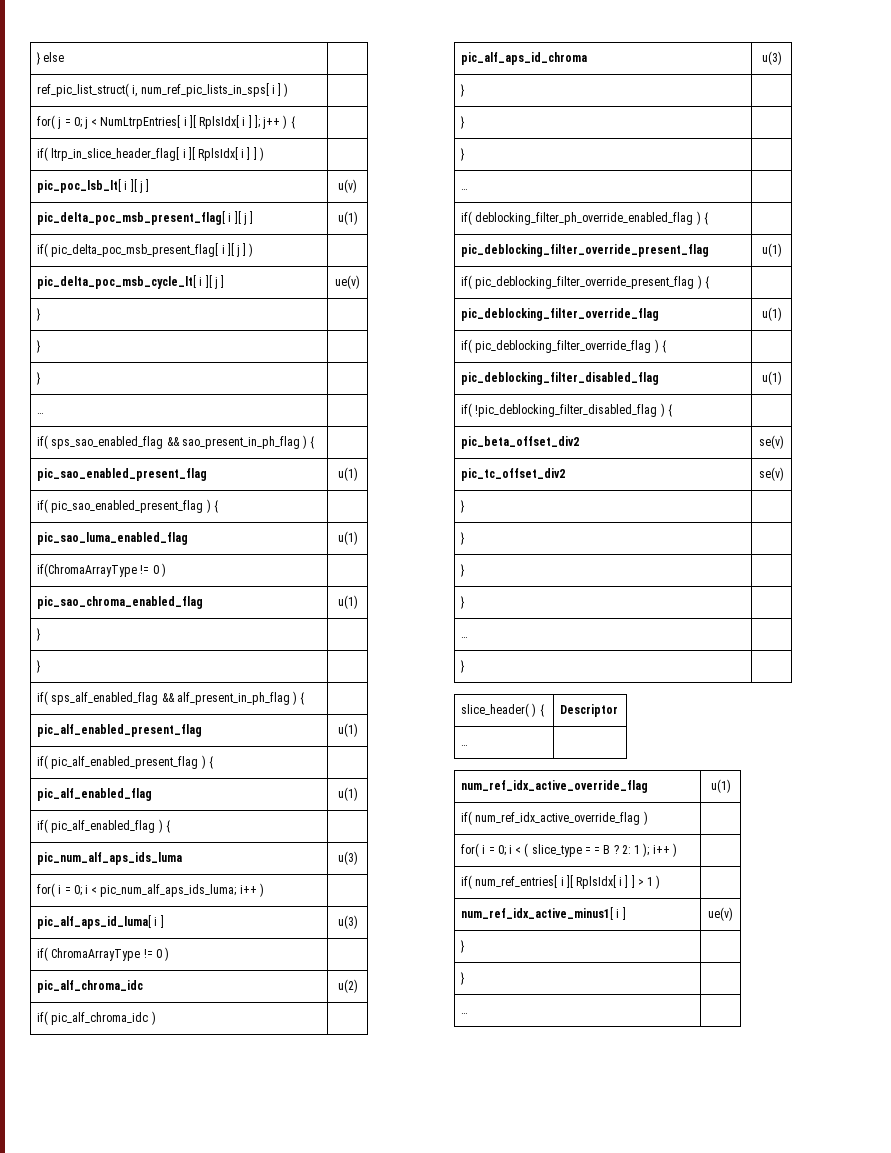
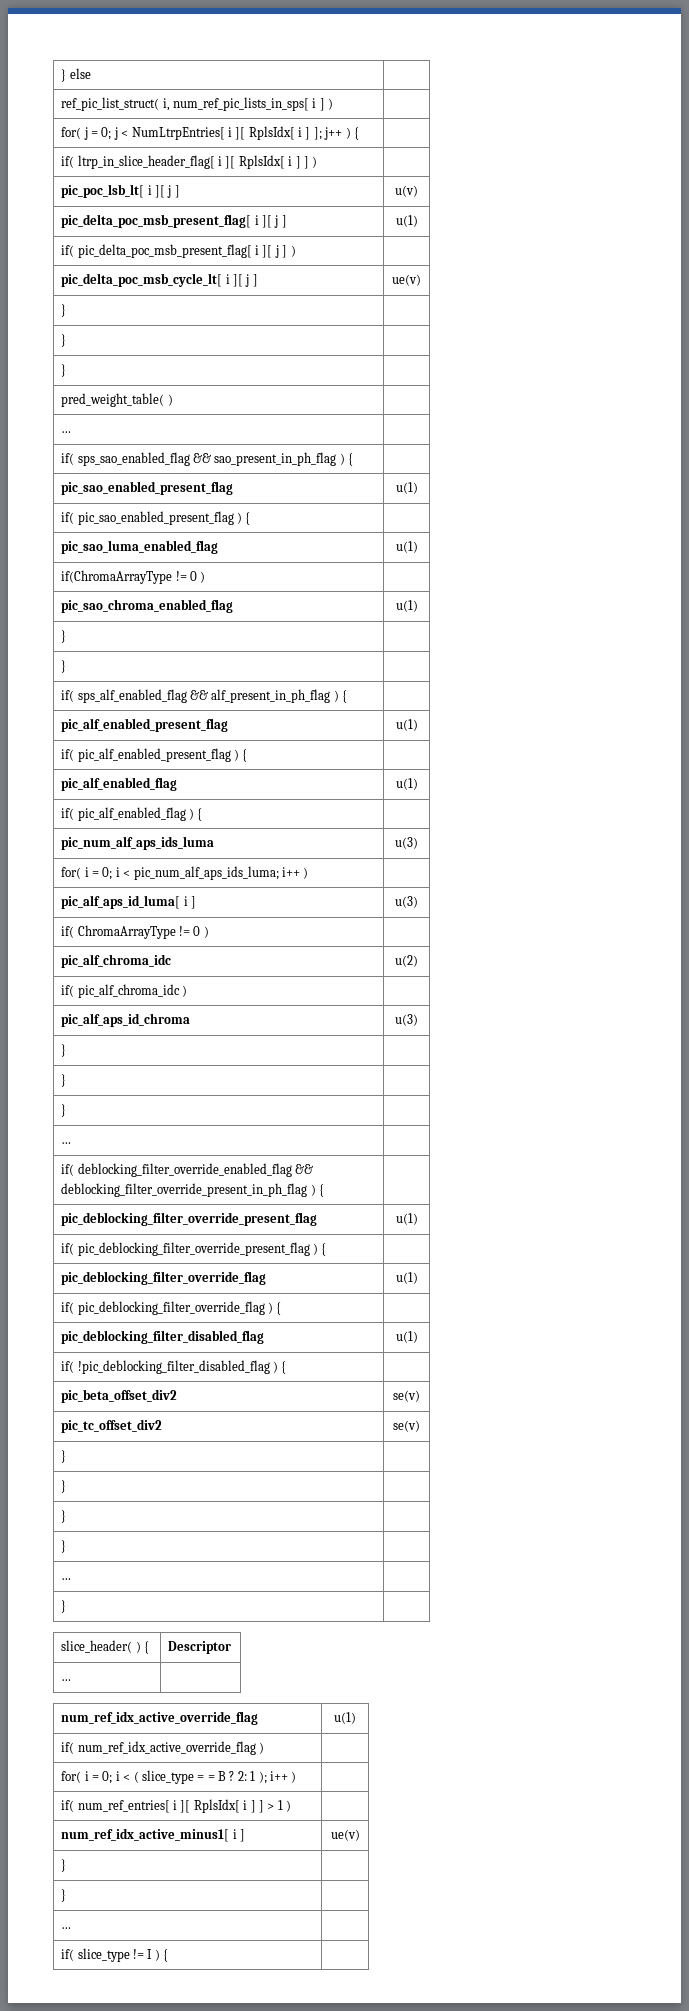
+ pred_weight_table( ) |
- if( deblocking_filter_ph_override_enabled_flag ) { |
+ if( deblocking_filter_override_enabled_flag &&
+ deblocking_filter_override_present_in_ph_flag ) { |
+ if( slice_type != I ) { |

